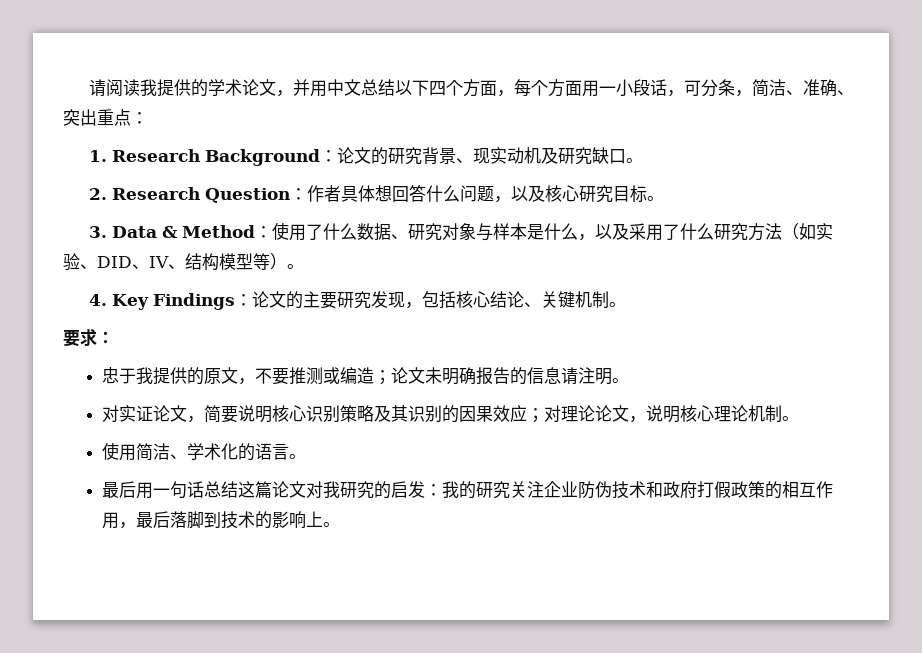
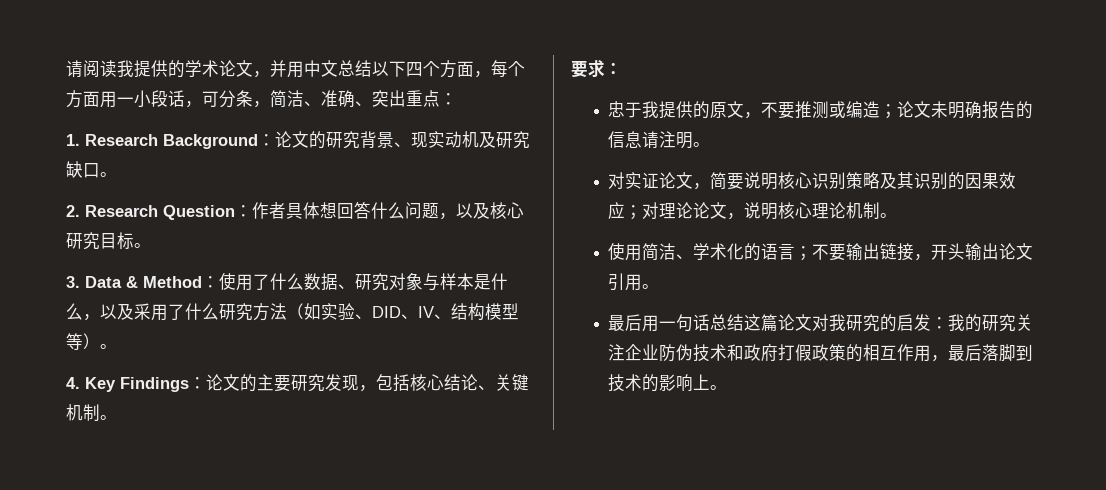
- 使用简洁、学术化的语言。
+ 使用简洁、学术化的语言；不要输出链接，开头输出论文引用。

